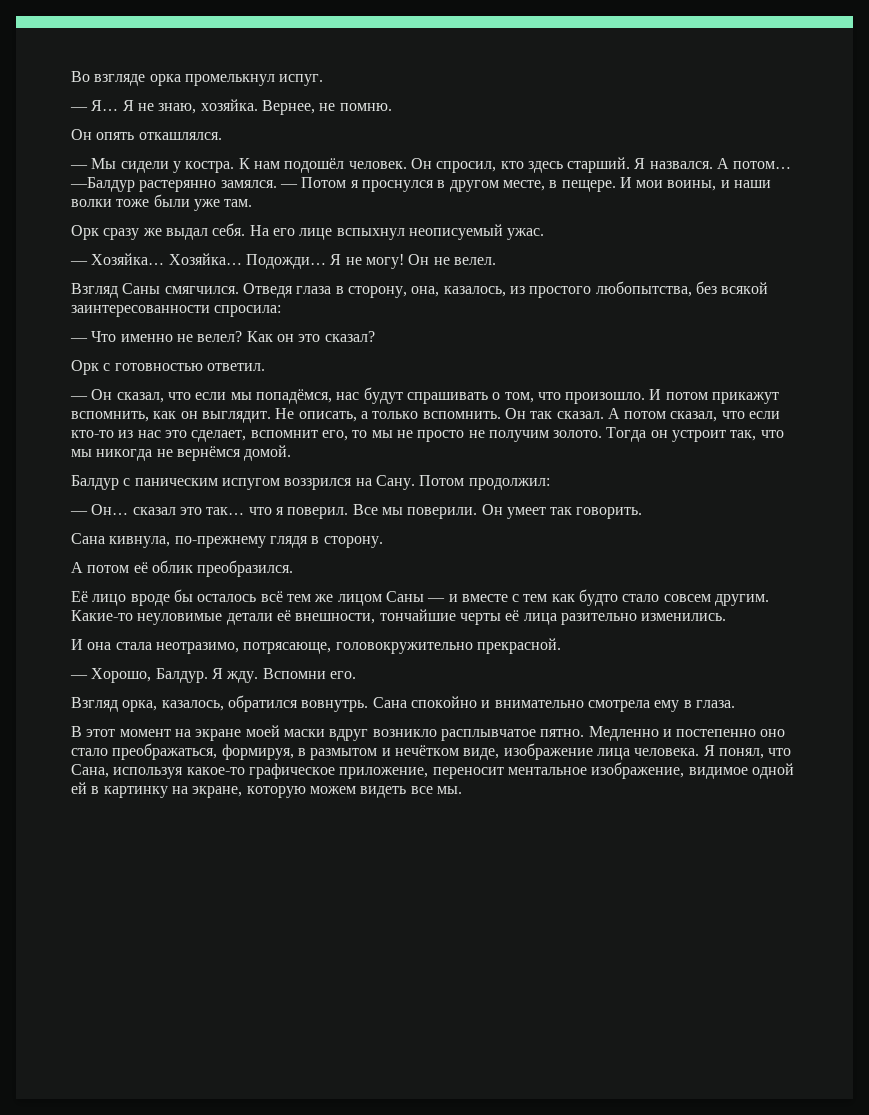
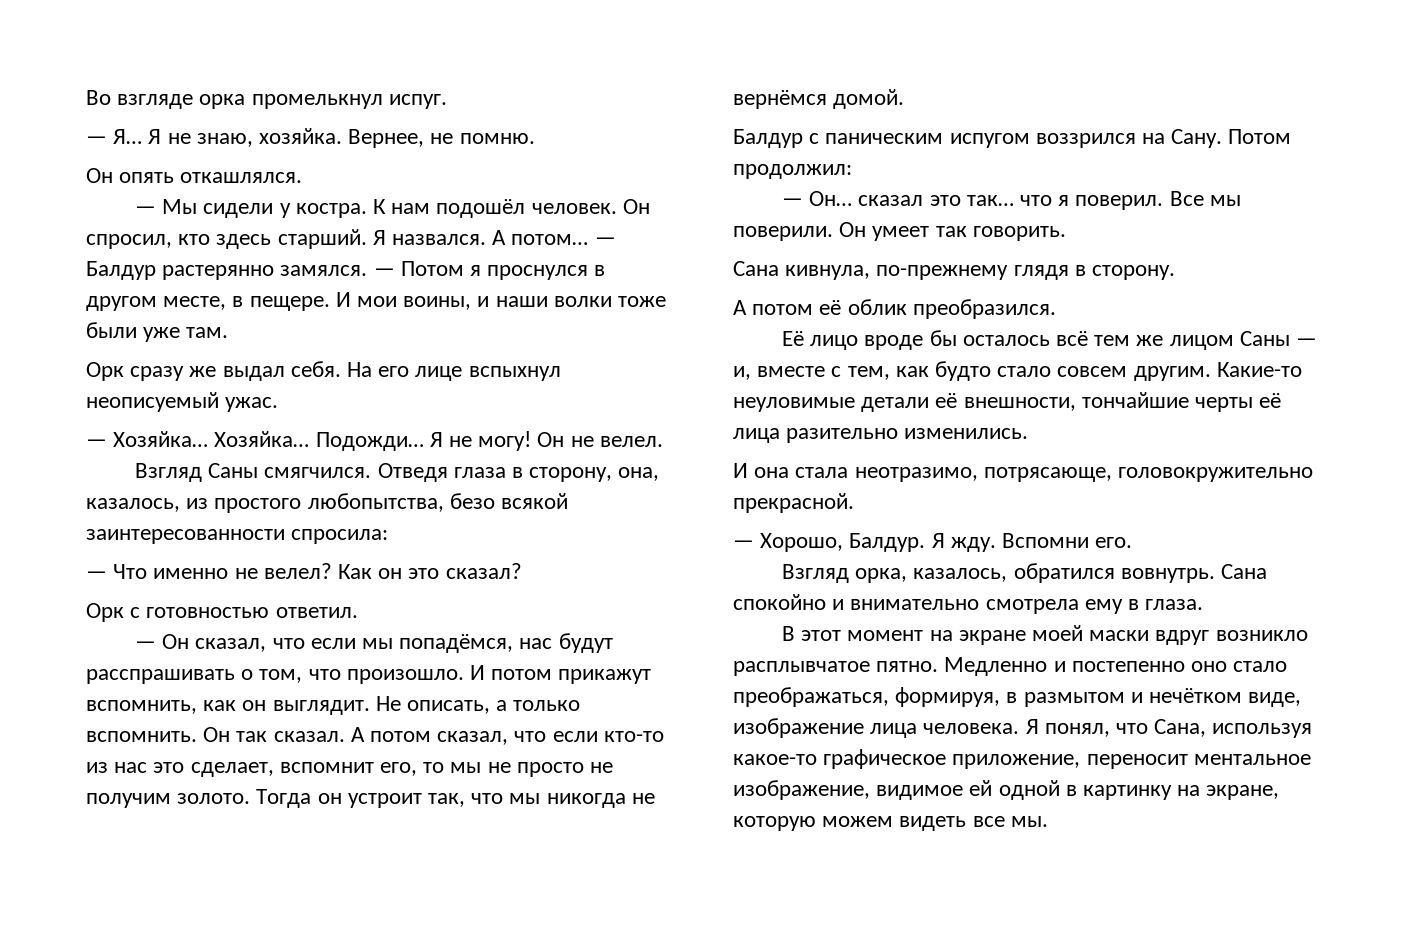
- —Балдур растерянно замялся.
+ — Балдур растерянно замялся.
- Отведя глаза в сторону, она, казалось, из простого любопытства, без всякой заинтересованности спросила:
+ Отведя глаза в сторону, она, казалось, из простого любопытства, безо всякой заинтересованности спросила:
- — Он сказал, что если мы попадёмся, нас будут спрашивать о том, что произошло.
+ — Он сказал, что если мы попадёмся, нас будут расспрашивать о том, что произошло.
- Её лицо вроде бы осталось всё тем же лицом Саны — и вместе с тем как будто стало совсем другим.
+ Её лицо вроде бы осталось всё тем же лицом Саны — и, вместе с тем, как будто стало совсем другим.
- Я понял, что Сана, используя какое-то графическое приложение, переносит ментальное изображение, видимое одной ей в картинку на экране, которую можем видеть все мы.
+ Я понял, что Сана, используя какое-то графическое приложение, переносит ментальное изображение, видимое ей одной в картинку на экране, которую можем видеть все мы.

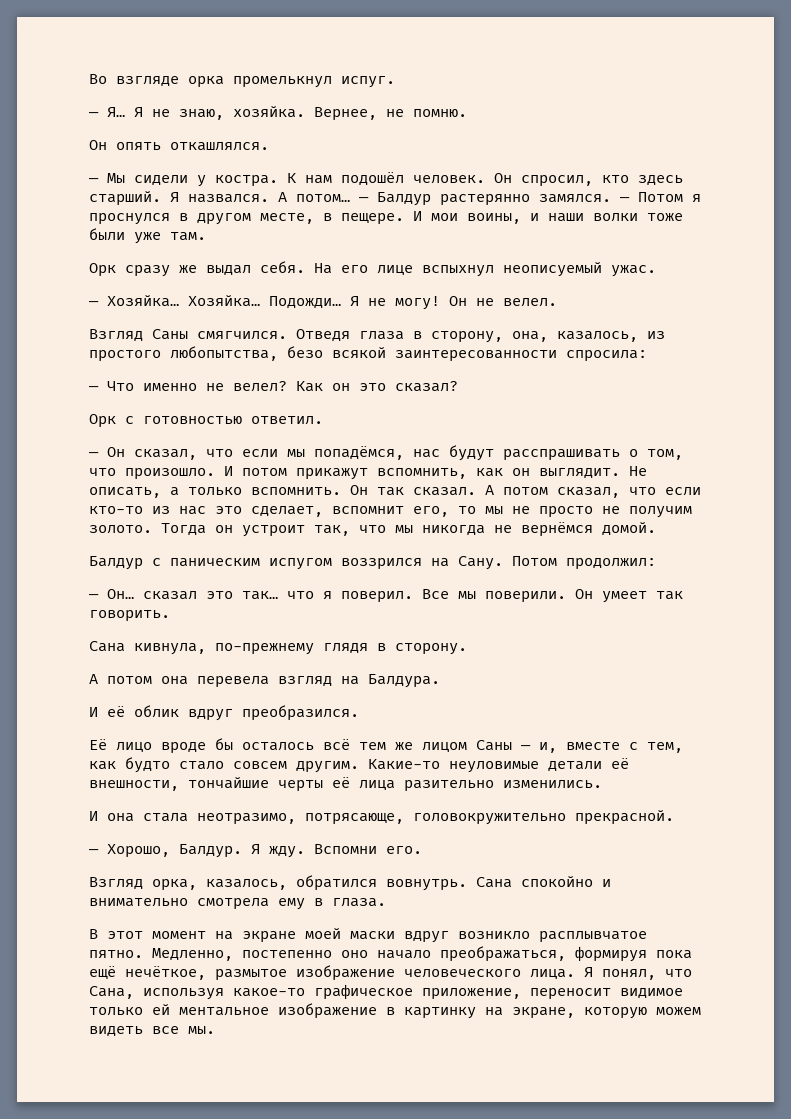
- А потом её облик преобразился.
+ А потом она перевела взгляд на Балдура.
+ И её облик вдруг преобразился.
- Медленно и постепенно оно стало преображаться, формируя, в размытом и нечётком виде, изображение лица человека.
+ Медленно, постепенно оно начало преображаться, формируя пока ещё нечёткое, размытое изображение человеческого лица.
- Я понял, что Сана, используя какое-то графическое приложение, переносит ментальное изображение, видимое ей одной в картинку на экране, которую можем видеть все мы.
+ Я понял, что Сана, используя какое-то графическое приложение, переносит видимое только ей ментальное изображение в картинку на экране, которую можем видеть все мы.

